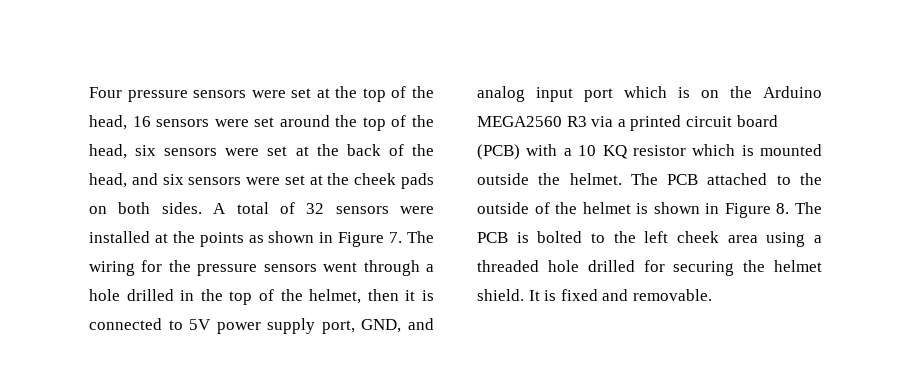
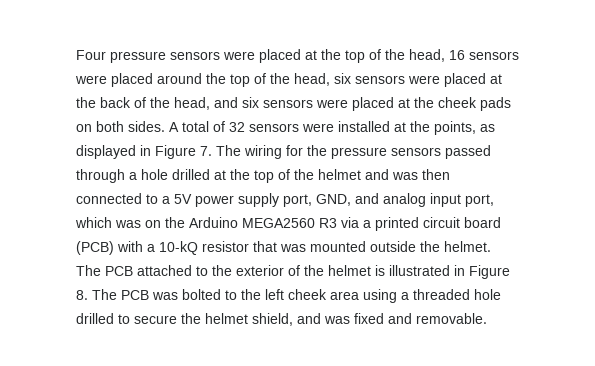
- Four pressure sensors were set at the top of the head, 16 sensors were set around the top of the head, six sensors were set at the back of the head, and six sensors were set at the cheek pads on both sides.
+ Four pressure sensors were placed at the top of the head, 16 sensors were placed around the top of the head, six sensors were placed at the back of the head, and six sensors were placed at the cheek pads on both sides.
- A total of 32 sensors were installed at the points as shown in Figure 7. The wiring for the pressure sensors went through a hole drilled in the top of the helmet, then it is connected to 5V power supply port, GND, and analog input port which is on the Arduino MEGA2560 R3 via a printed circuit board (PCB) with a 10 KQ resistor which is mounted outside the helmet.
+ A total of 32 sensors were installed at the points, as displayed in Figure 7. The wiring for the pressure sensors passed through a hole drilled at the top of the helmet and was then connected to a 5V power supply port, GND, and analog input port, which was on the Arduino MEGA2560 R3 via a printed circuit board (PCB) with a 10-kQ resistor that was mounted outside the helmet.
- The PCB attached to the outside of the helmet is shown in Figure 8. The PCB is bolted to the left cheek area using a threaded hole drilled for securing the helmet shield. It is fixed and removable.
+ The PCB attached to the exterior of the helmet is illustrated in Figure 8. The PCB was bolted to the left cheek area using a threaded hole drilled to secure the helmet shield, and was fixed and removable.

